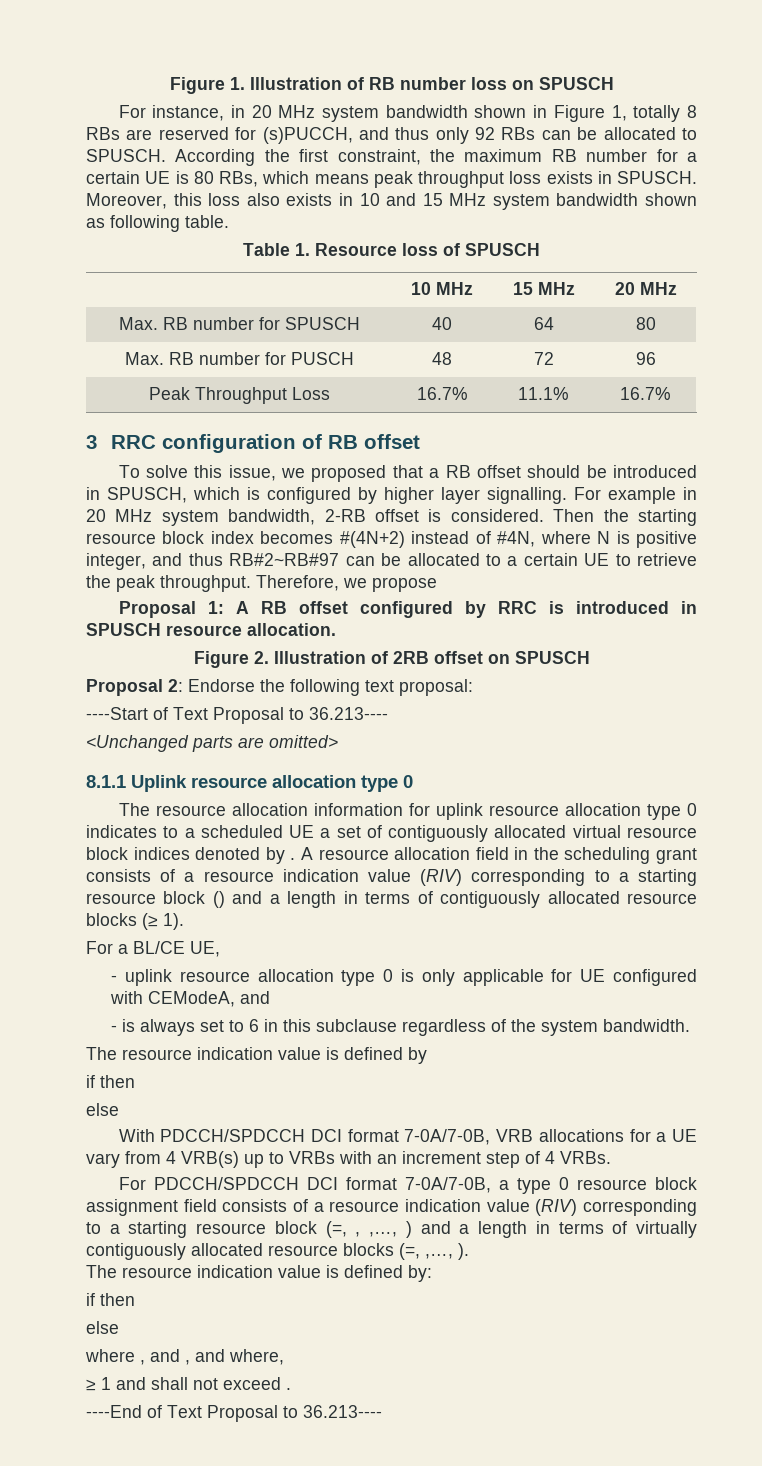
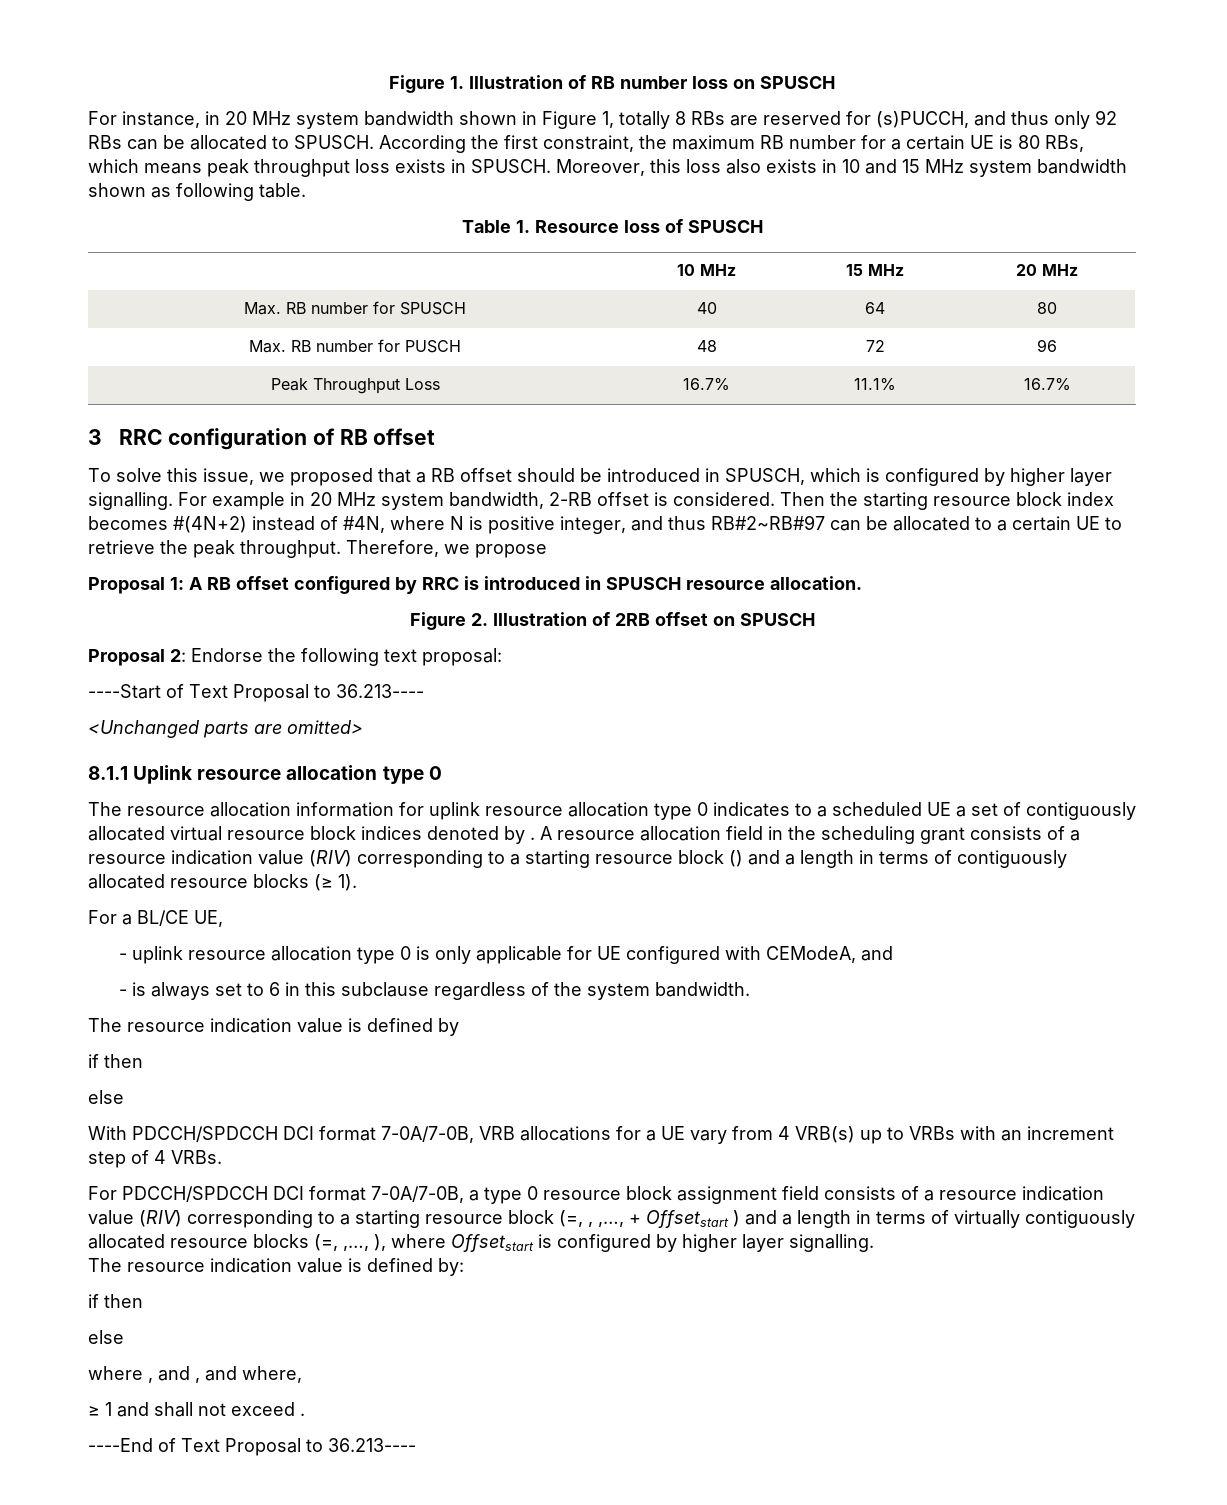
- For PDCCH/SPDCCH DCI format 7-0A/7-0B, a type 0 resource block assignment field consists of a resource indication value (RIV) corresponding to a starting resource block (=, , ,…, ) and a length in terms of virtually contiguously allocated resource blocks (=, ,…, ).
+ For PDCCH/SPDCCH DCI format 7-0A/7-0B, a type 0 resource block assignment field consists of a resource indication value (RIV) corresponding to a starting resource block (=, , ,…, + Offsetstart ) and a length in terms of virtually contiguously allocated resource blocks (=, ,…, ), where Offsetstart is configured by higher layer signalling.

